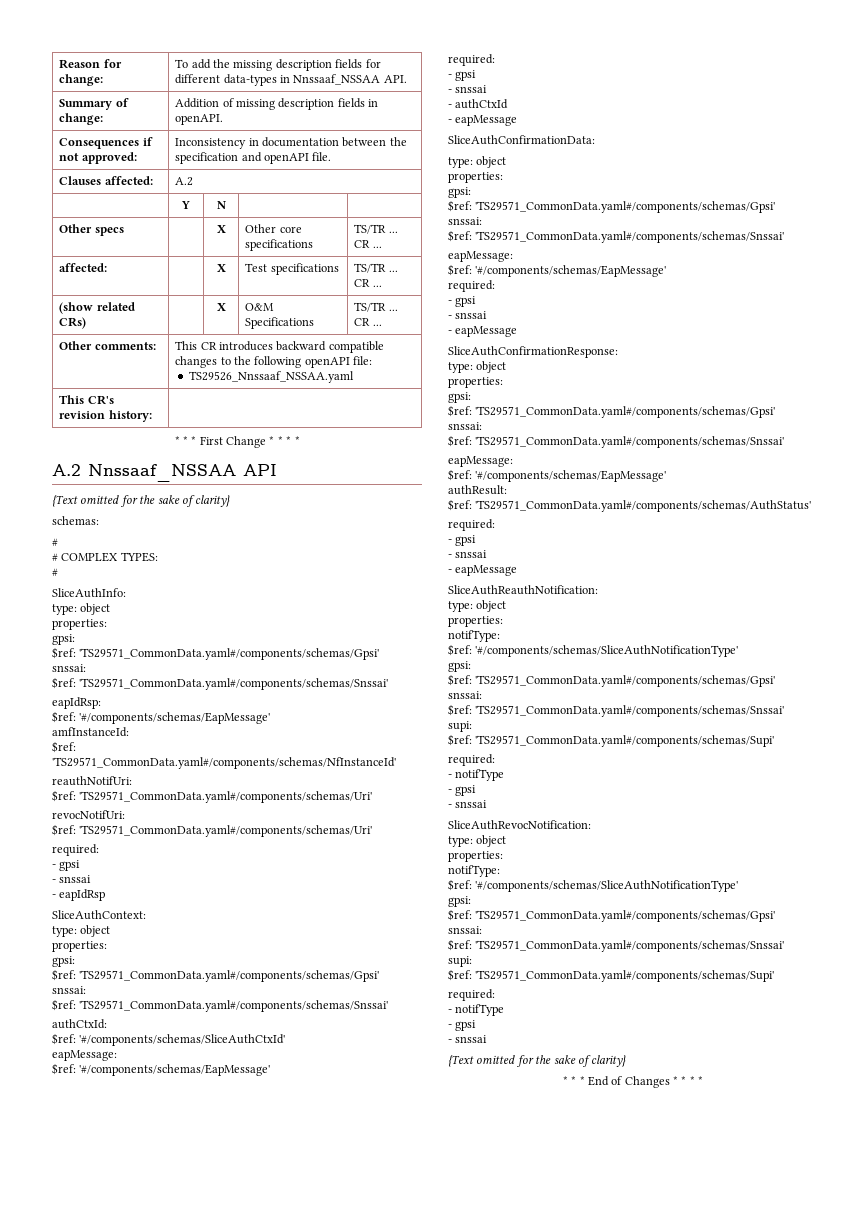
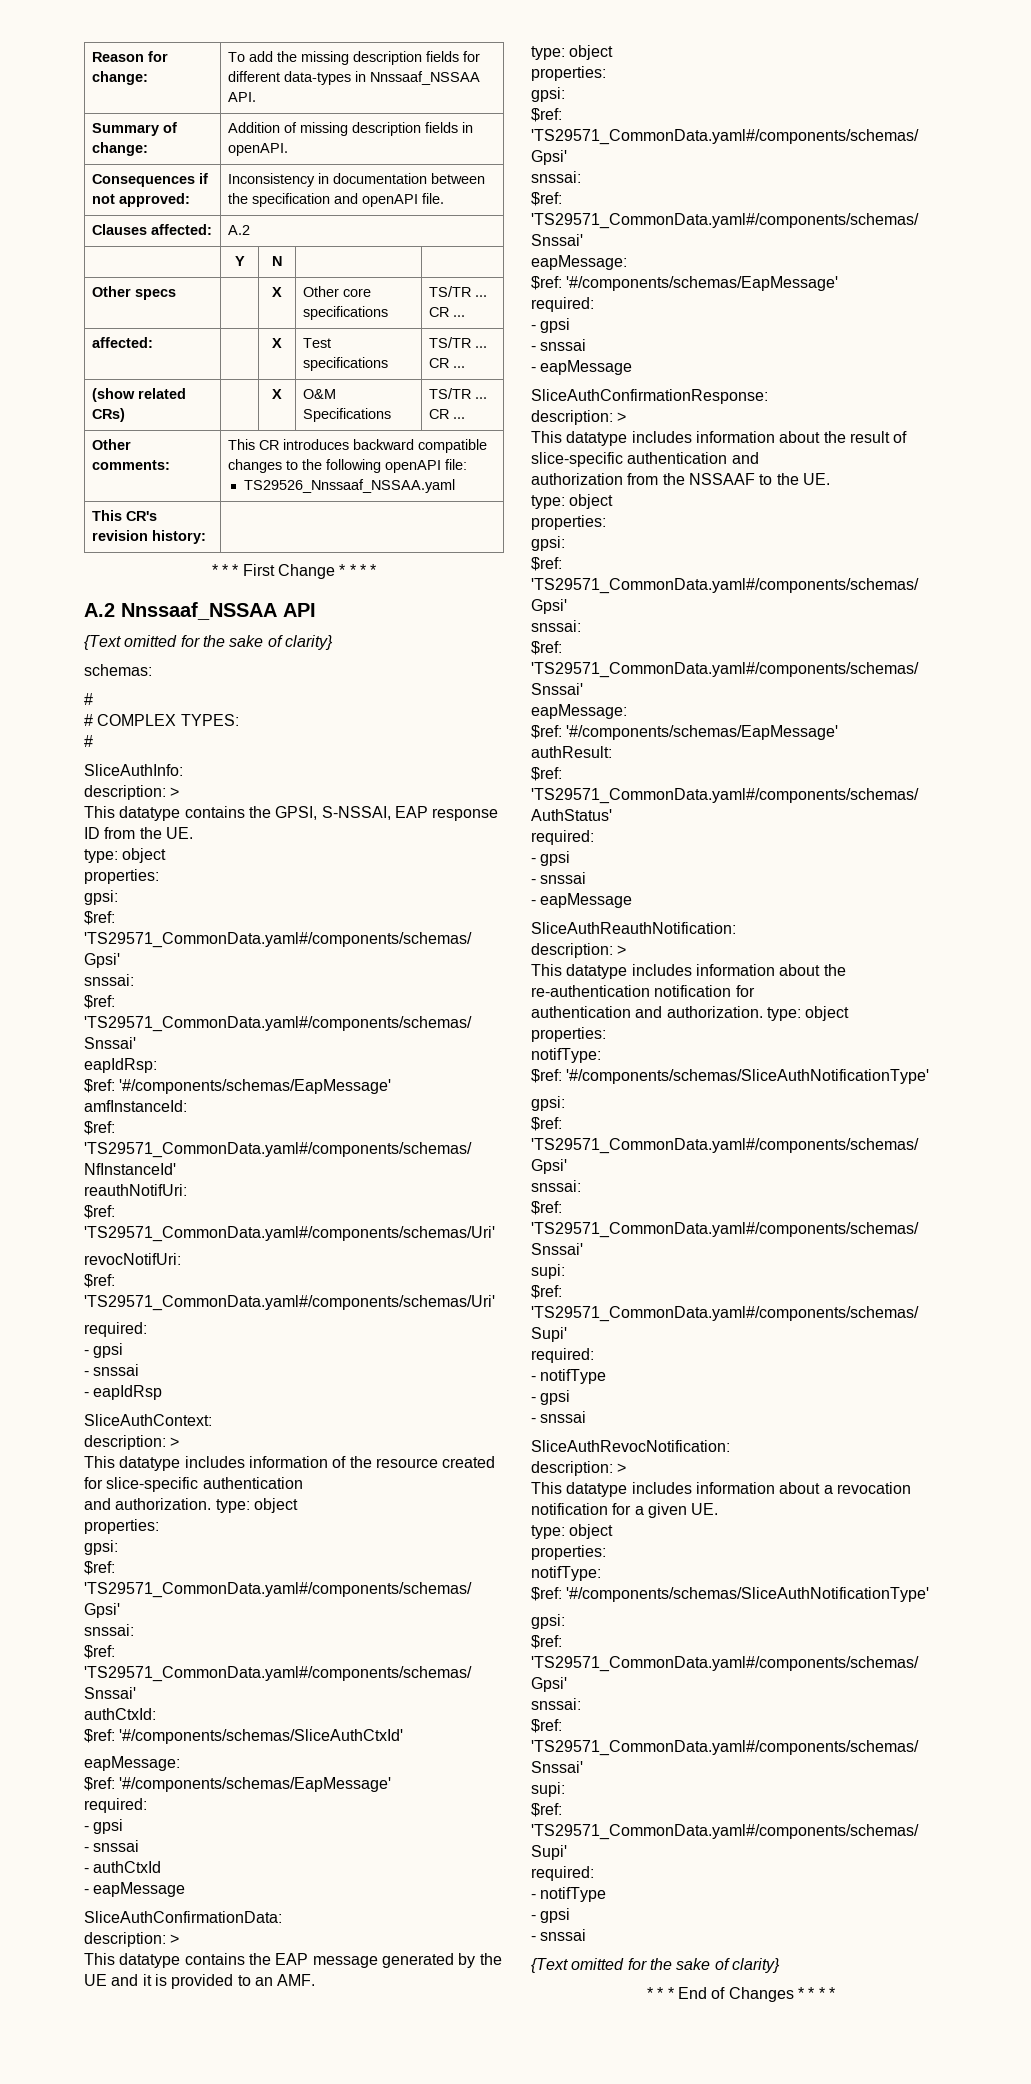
  SliceAuthInfo:
+ description: >
+ This datatype contains the GPSI, S-NSSAI, EAP response ID from the UE.
  SliceAuthContext:
- type: object
+ description: >
+ This datatype includes information of the resource created for slice-specific authentication
+ and authorization. type: object
  SliceAuthConfirmationData:
+ description: >
+ This datatype contains the EAP message generated by the UE and it is provided to an AMF.
  SliceAuthConfirmationResponse:
+ description: >
+ This datatype includes information about the result of slice-specific authentication and
+ authorization from the NSSAAF to the UE.
  SliceAuthReauthNotification:
- type: object
+ description: >
+ This datatype includes information about the re-authentication notification for
+ authentication and authorization. type: object
  SliceAuthRevocNotification:
+ description: >
+ This datatype includes information about a revocation notification for a given UE.

